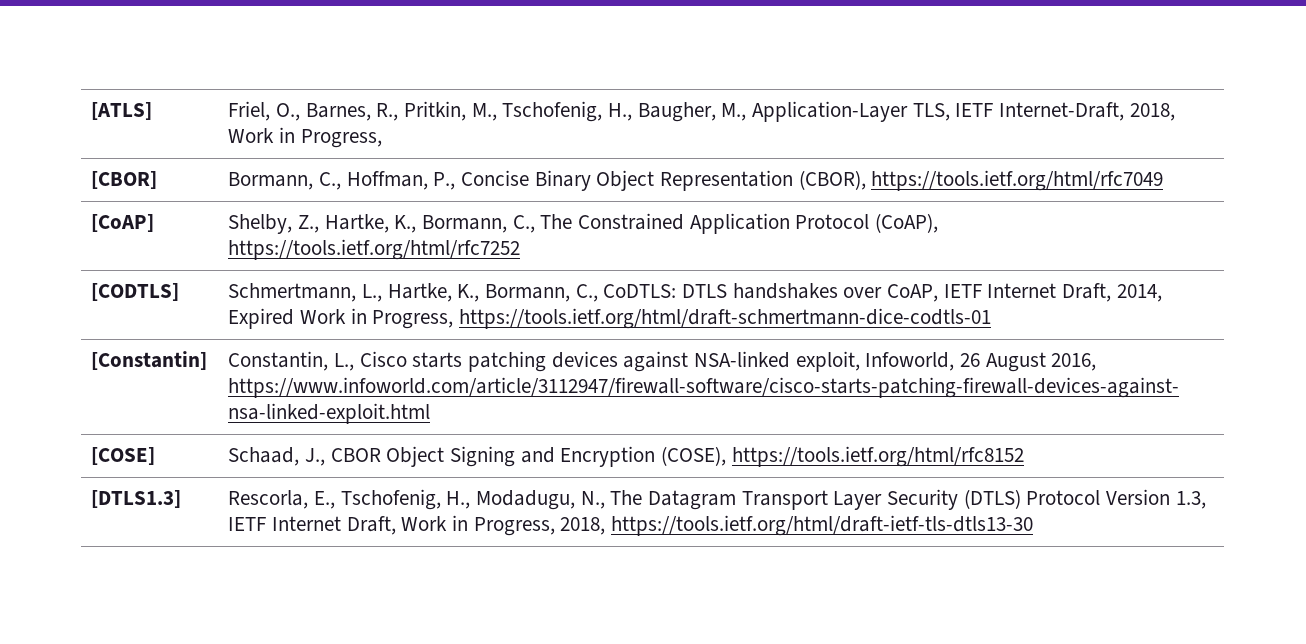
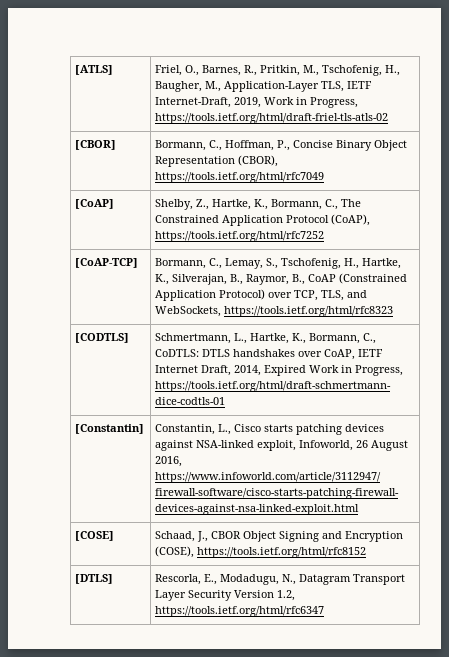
- [ATLS] | Friel, O., Barnes, R., Pritkin, M., Tschofenig, H., Baugher, M., Application-Layer TLS, IETF Internet-Draft, 2018, Work in Progress,
+ [ATLS] | Friel, O., Barnes, R., Pritkin, M., Tschofenig, H., Baugher, M., Application-Layer TLS, IETF Internet-Draft, 2019, Work in Progress, https://tools.ietf.org/html/draft-friel-tls-atls-02
+ [CoAP-TCP] | Bormann, C., Lemay, S., Tschofenig, H., Hartke, K., Silverajan, B., Raymor, B., CoAP (Constrained Application Protocol) over TCP, TLS, and WebSockets, https://tools.ietf.org/html/rfc8323
- [DTLS1.3] | Rescorla, E., Tschofenig, H., Modadugu, N., The Datagram Transport Layer Security (DTLS) Protocol Version 1.3, IETF Internet Draft, Work in Progress, 2018, https://tools.ietf.org/html/draft-ietf-tls-dtls13-30
+ [DTLS] | Rescorla, E., Modadugu, N., Datagram Transport Layer Security Version 1.2, https://tools.ietf.org/html/rfc6347

